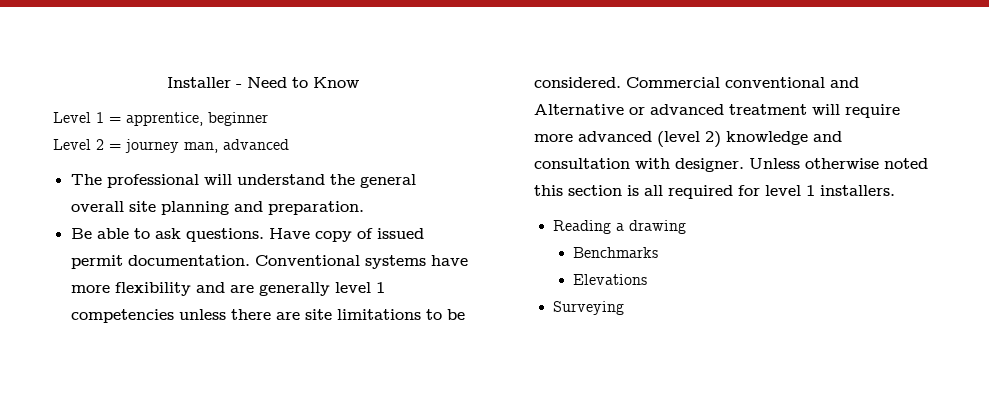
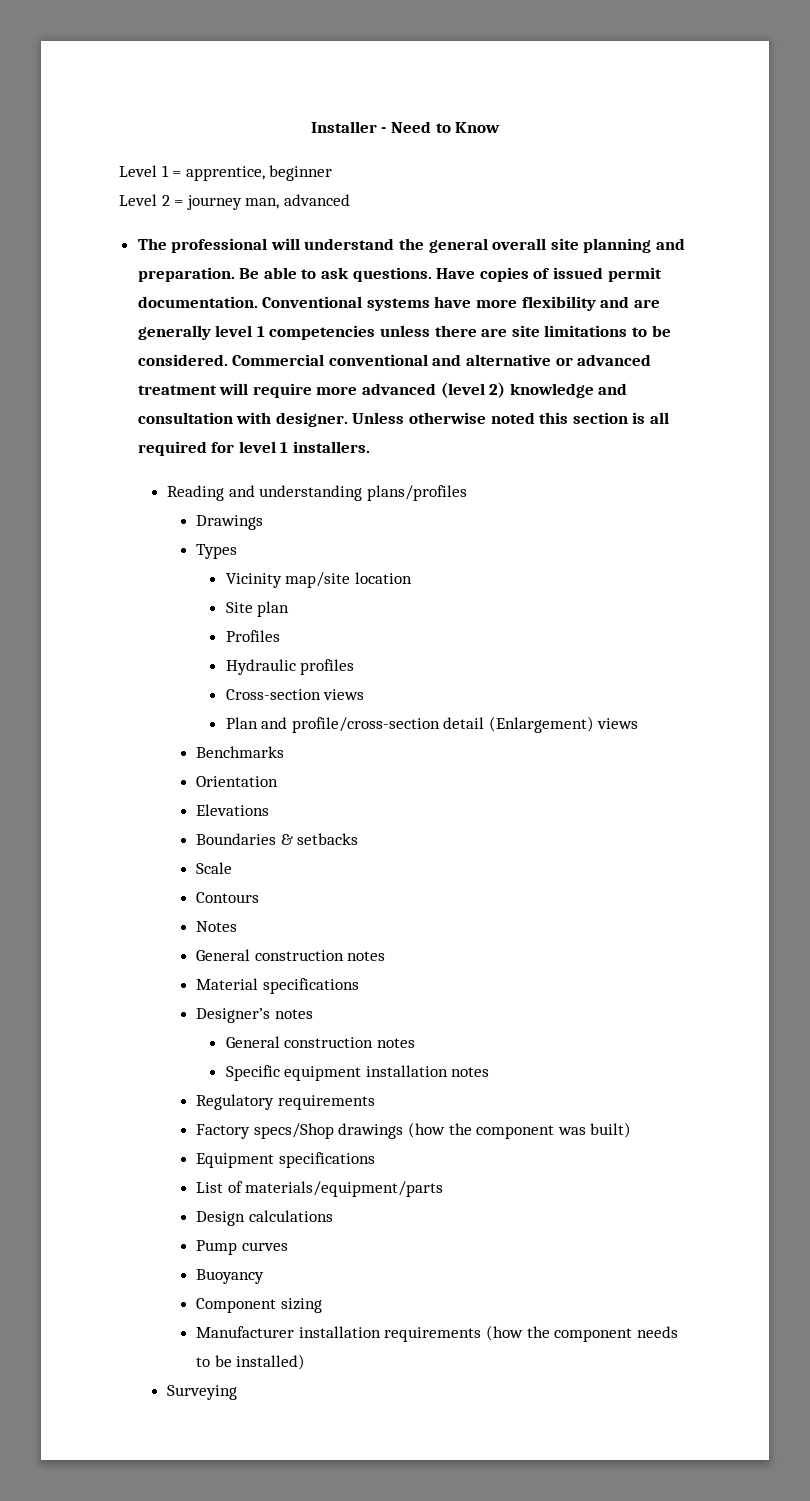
- The professional will understand the general overall site planning and preparation.
- Be able to ask questions.
+ The professional will understand the general overall site planning and preparation. Be able to ask questions.
- Have copy of issued permit documentation.
+ Have copies of issued permit documentation.
- Commercial conventional and Alternative or advanced treatment will require more advanced (level 2) knowledge and consultation with designer.
+ Commercial conventional and alternative or advanced treatment will require more advanced (level 2) knowledge and consultation with designer.
- Reading a drawing
+ Reading and understanding plans/profiles
+ Drawings
+ Types
+ Vicinity map/site location
+ Site plan
+ Profiles
+ Hydraulic profiles
+ Cross-section views
+ Plan and profile/cross-section detail (Enlargement) views
+ Orientation
+ Boundaries & setbacks
+ Scale
+ Contours
+ Notes
+ General construction notes
+ Material specifications
+ Designer’s notes
+ General construction notes
+ Specific equipment installation notes
+ Regulatory requirements
+ Factory specs/Shop drawings (how the component was built)
+ Equipment specifications
+ List of materials/equipment/parts
+ Design calculations
+ Pump curves
+ Buoyancy
+ Component sizing
+ Manufacturer installation requirements (how the component needs to be installed)

